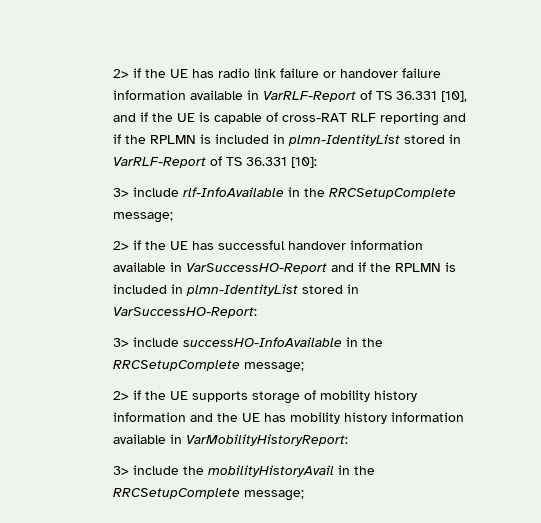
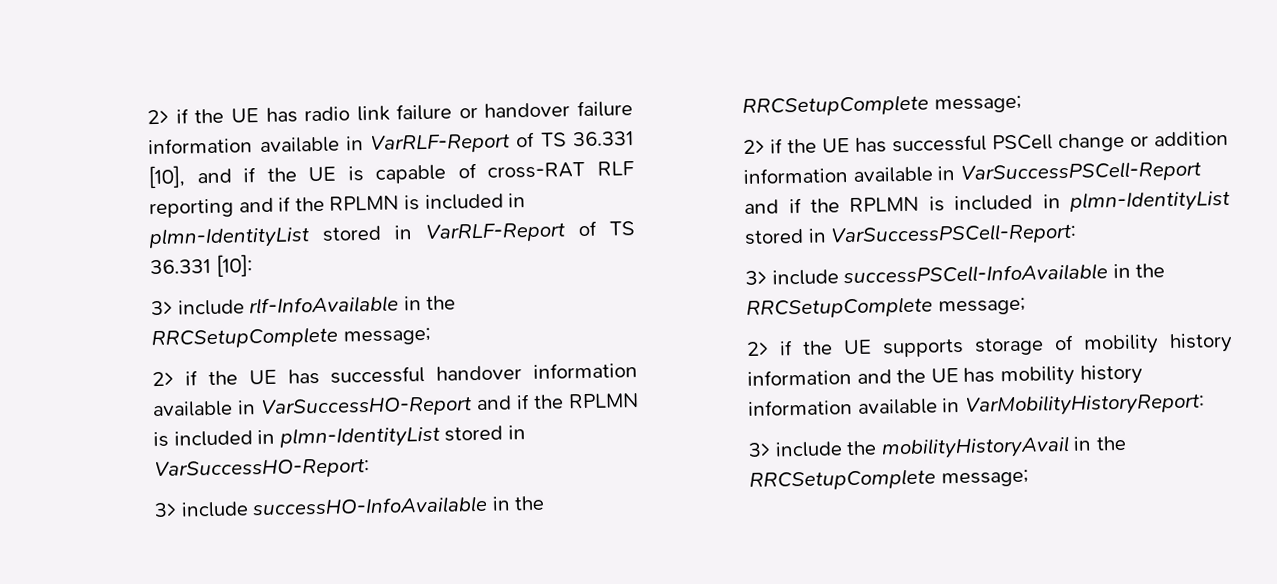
+ 2> if the UE has successful PSCell change or addition information available in VarSuccessPSCell-Report and if the RPLMN is included in plmn-IdentityList stored in VarSuccessPSCell-Report:
+ 3> include successPSCell-InfoAvailable in the RRCSetupComplete message;

